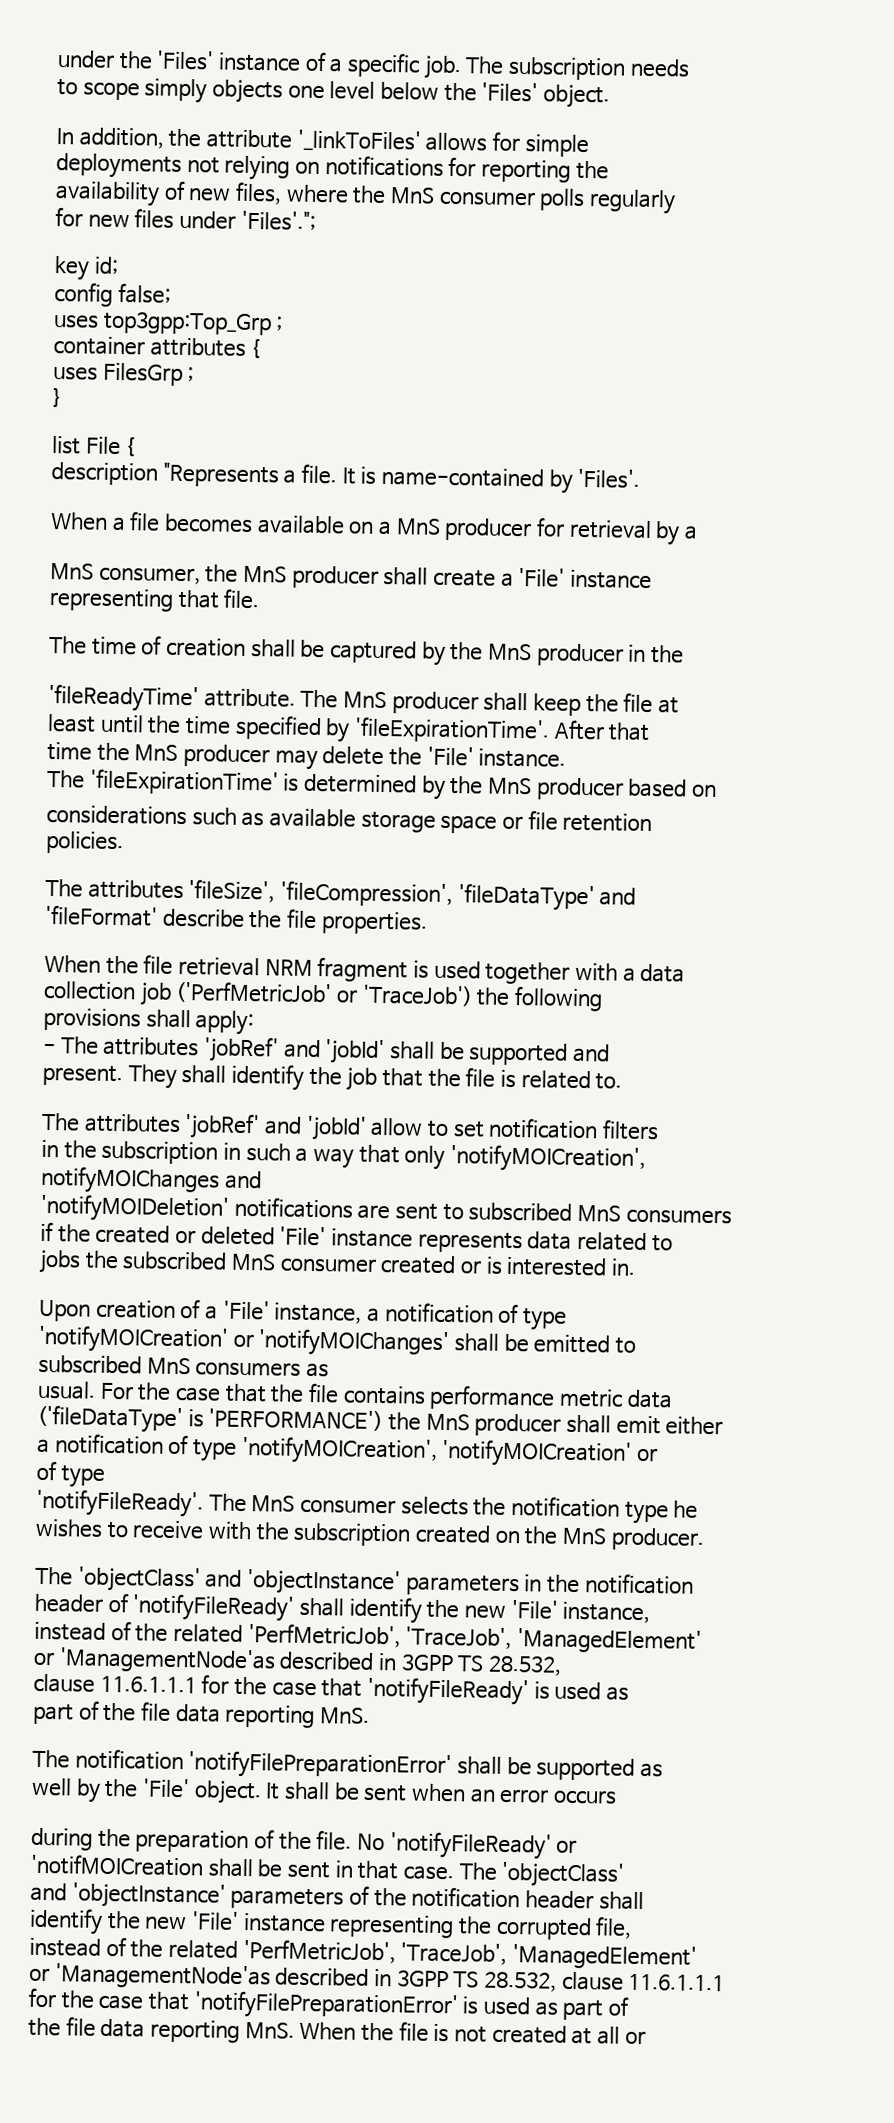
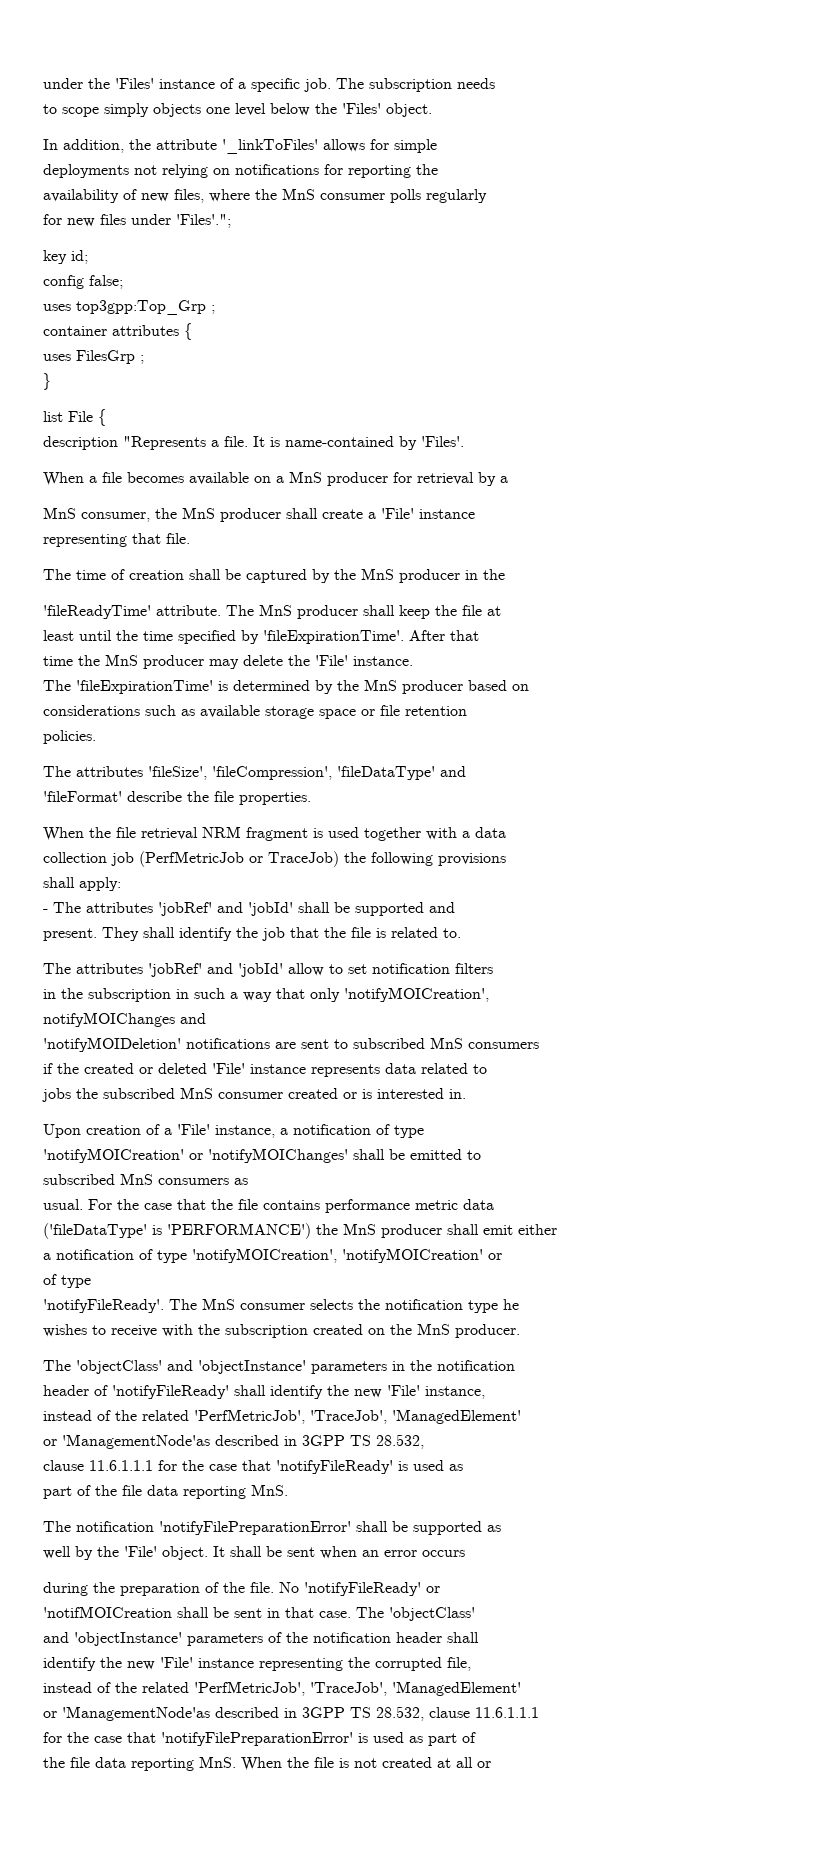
- collection job ('PerfMetricJob' or 'TraceJob') the following
- provisions shall apply:
+ collection job (PerfMetricJob or TraceJob) the following provisions
+ shall apply:

